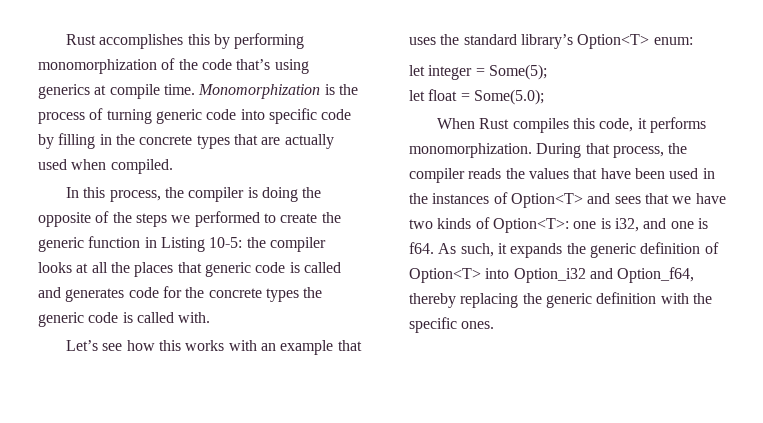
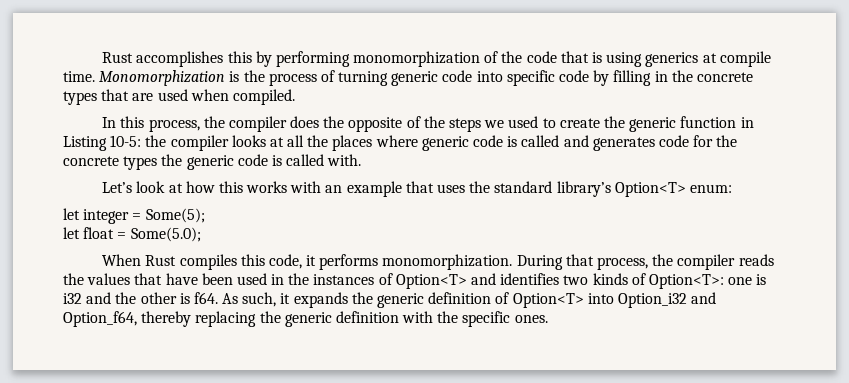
- Rust accomplishes this by performing monomorphization of the code that’s using generics at compile time.
+ Rust accomplishes this by performing monomorphization of the code that is using generics at compile time.
- Monomorphization is the process of turning generic code into specific code by filling in the concrete types that are actually used when compiled.
+ Monomorphization is the process of turning generic code into specific code by filling in the concrete types that are used when compiled.
- In this process, the compiler is doing the opposite of the steps we performed to create the generic function in Listing 10-5: the compiler looks at all the places that generic code is called and generates code for the concrete types the generic code is called with.
+ In this process, the compiler does the opposite of the steps we used to create the generic function in Listing 10-5: the compiler looks at all the places where generic code is called and generates code for the concrete types the generic code is called with.
- Let’s see how this works with an example that uses the standard library’s Option<T> enum:
+ Let’s look at how this works with an example that uses the standard library’s Option<T> enum:
- During that process, the compiler reads the values that have been used in the instances of Option<T> and sees that we have two kinds of Option<T>: one is i32, and one is f64.
+ During that process, the compiler reads the values that have been used in the instances of Option<T> and identifies two kinds of Option<T>: one is i32 and the other is f64.

